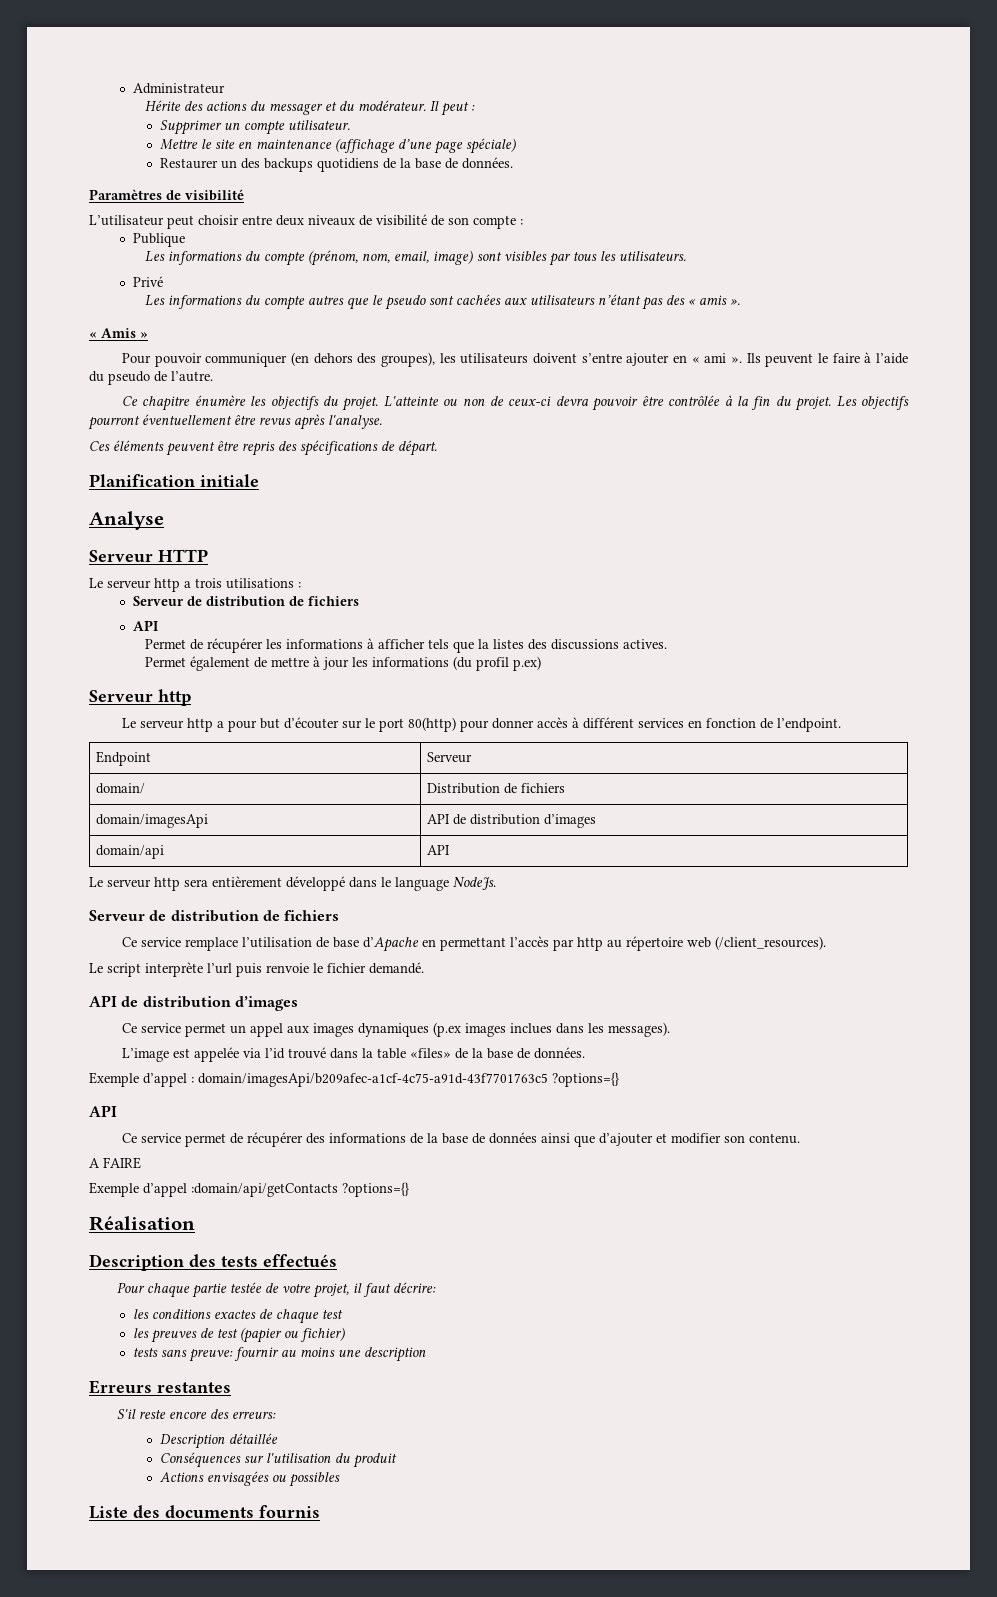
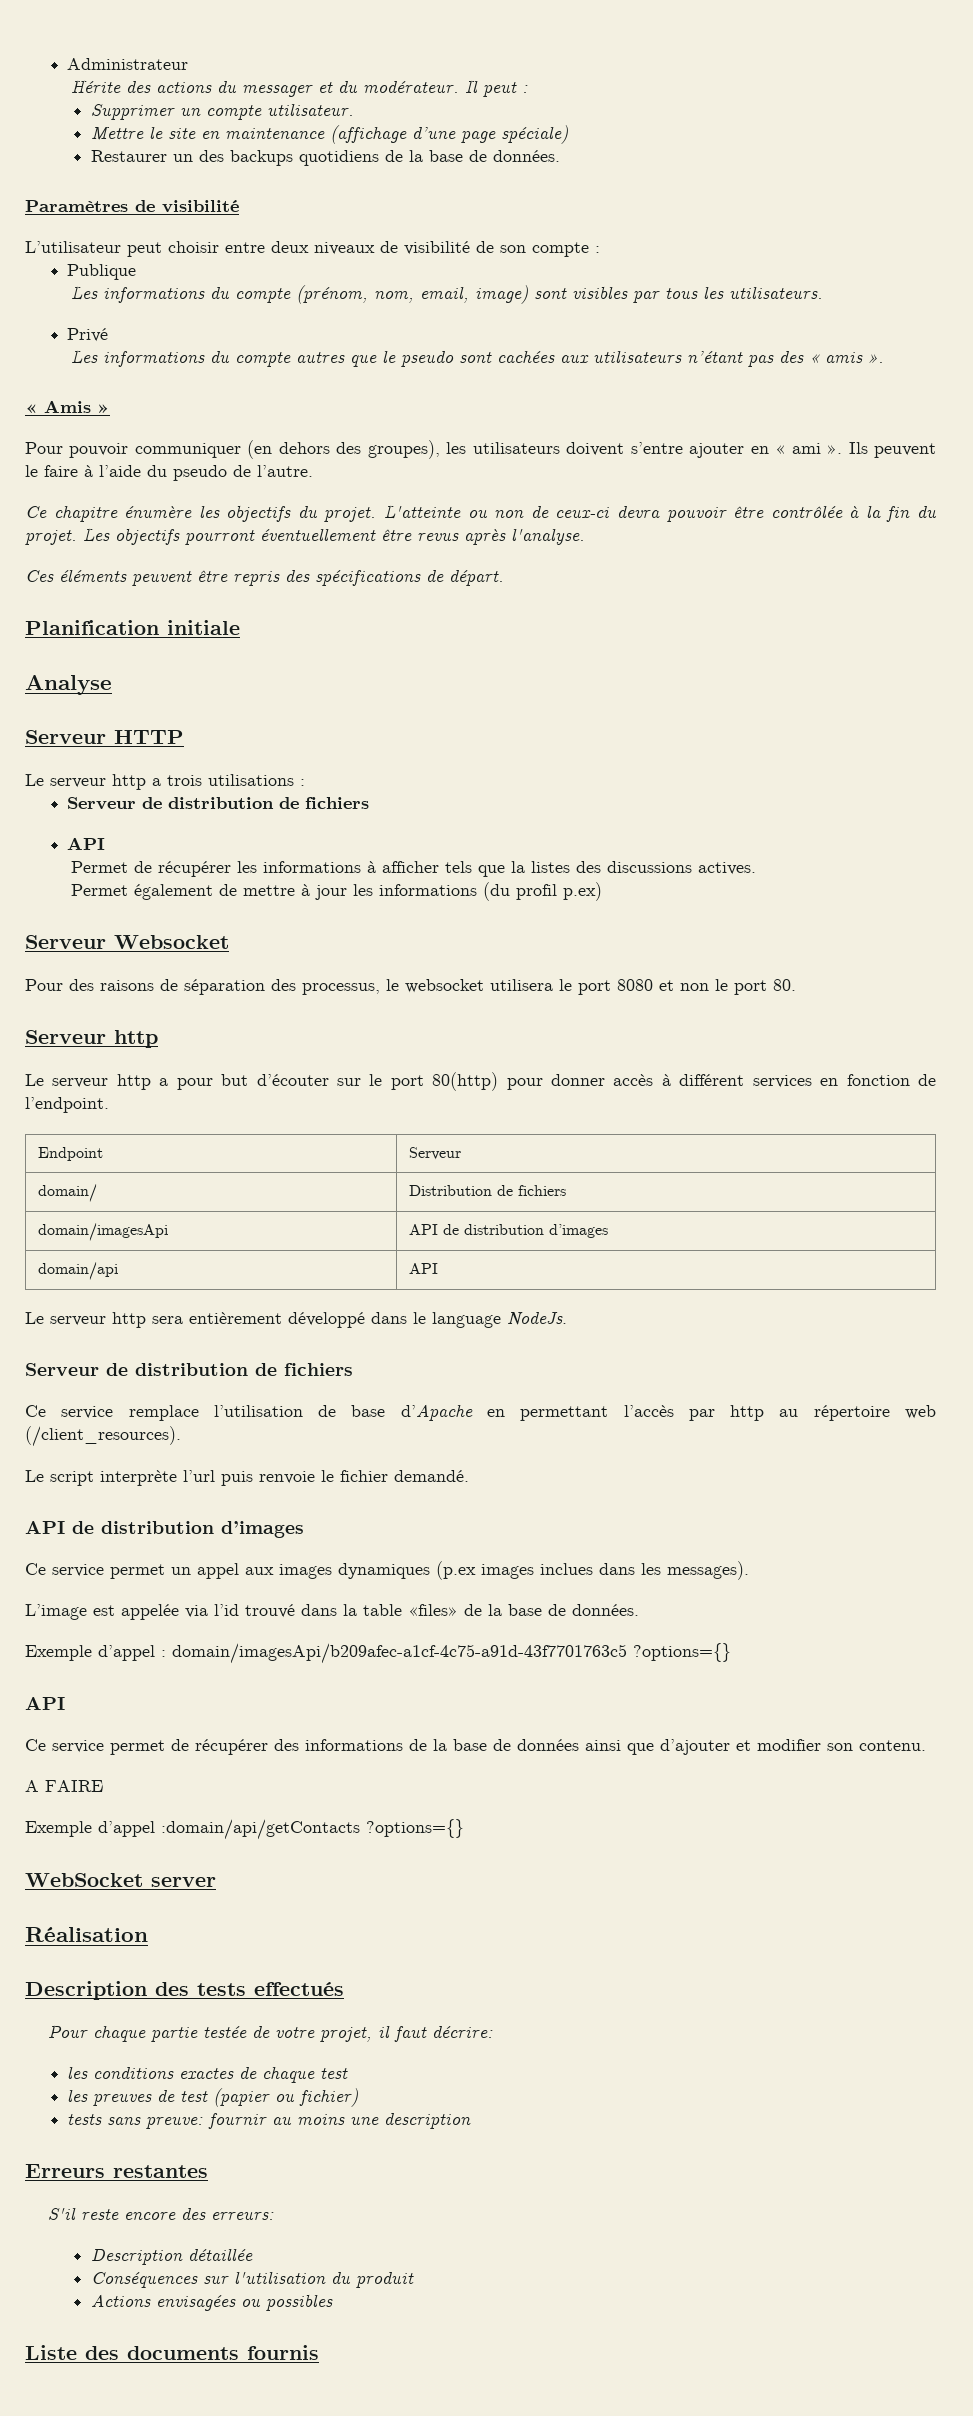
+ Serveur Websocket
+ Pour des raisons de séparation des processus, le websocket utilisera le port 8080 et non le port 80.
+ WebSocket server

